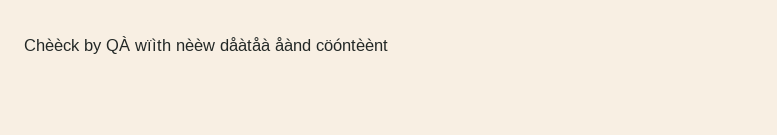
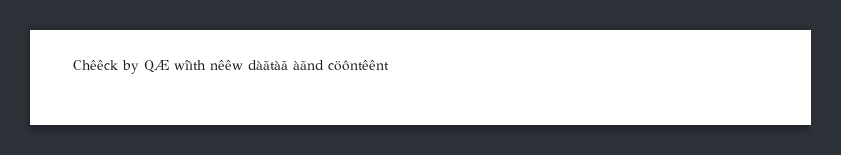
- Chèèck by QÀ wïìth nèèw dåàtåà åànd cöóntèènt
+ Chêêck by QÆ wîìth nêêw dàãtàã àãnd cöôntêênt

